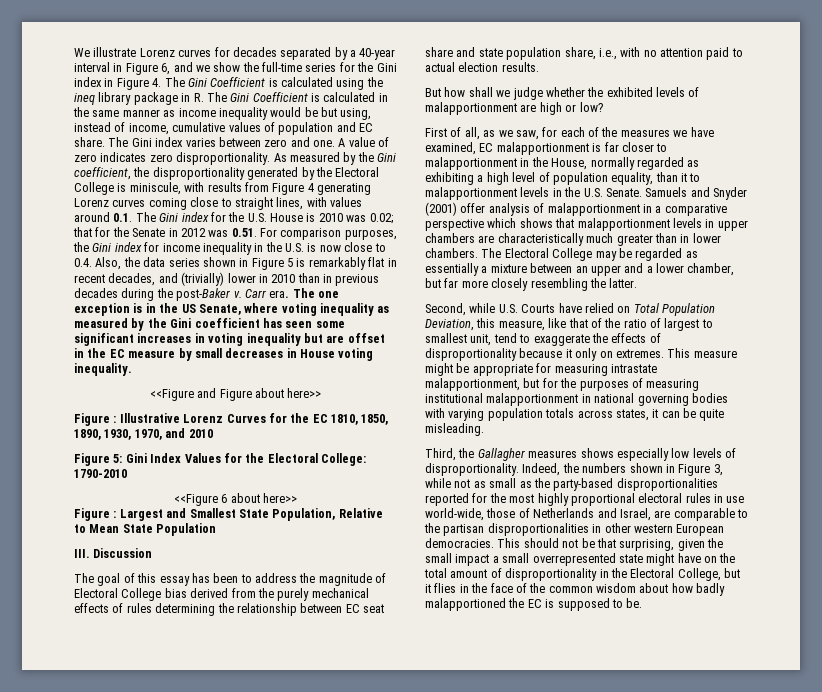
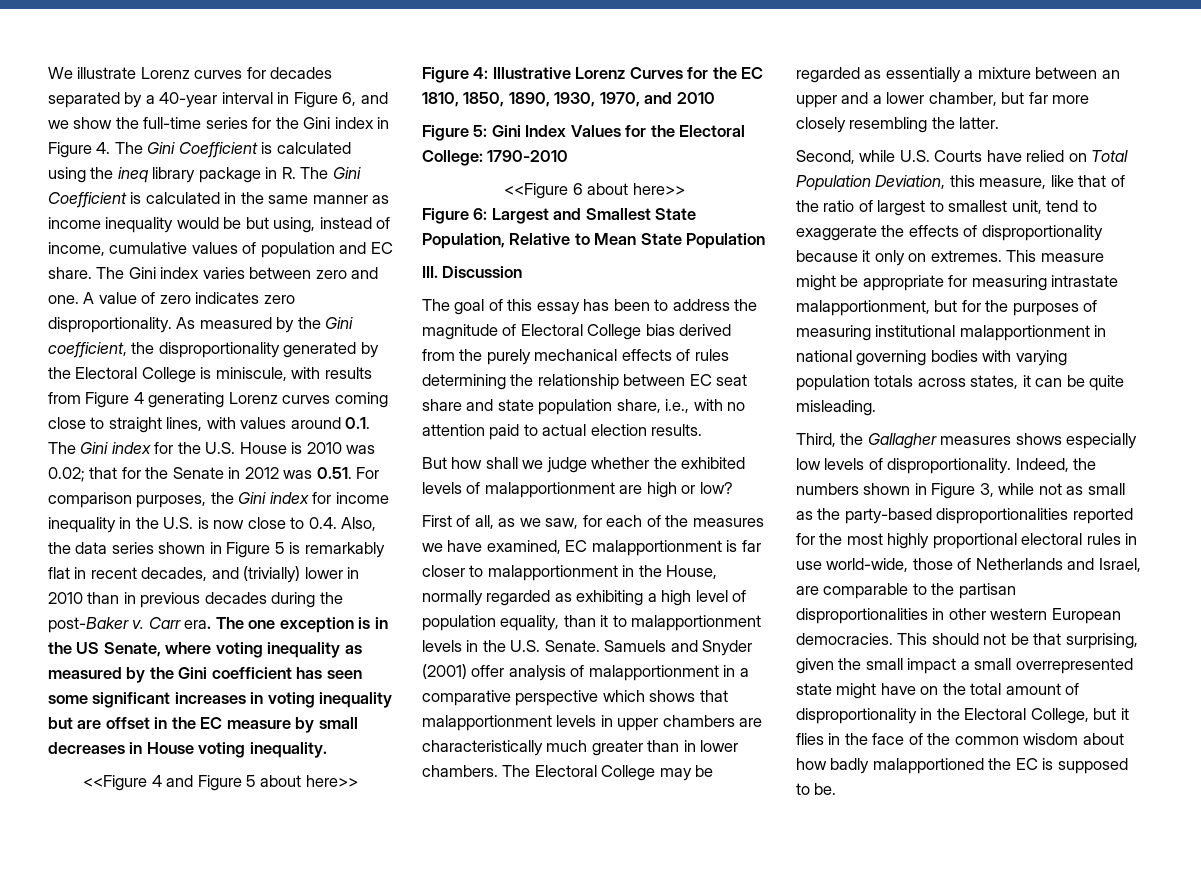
- <<Figure and Figure about here>>
- Figure : Illustrative Lorenz Curves for the EC 1810, 1850, 1890, 1930, 1970, and 2010
+ <<Figure 4 and Figure 5 about here>>
+ Figure 4: Illustrative Lorenz Curves for the EC 1810, 1850, 1890, 1930, 1970, and 2010
- Figure : Largest and Smallest State Population, Relative to Mean State Population
+ Figure 6: Largest and Smallest State Population, Relative to Mean State Population

